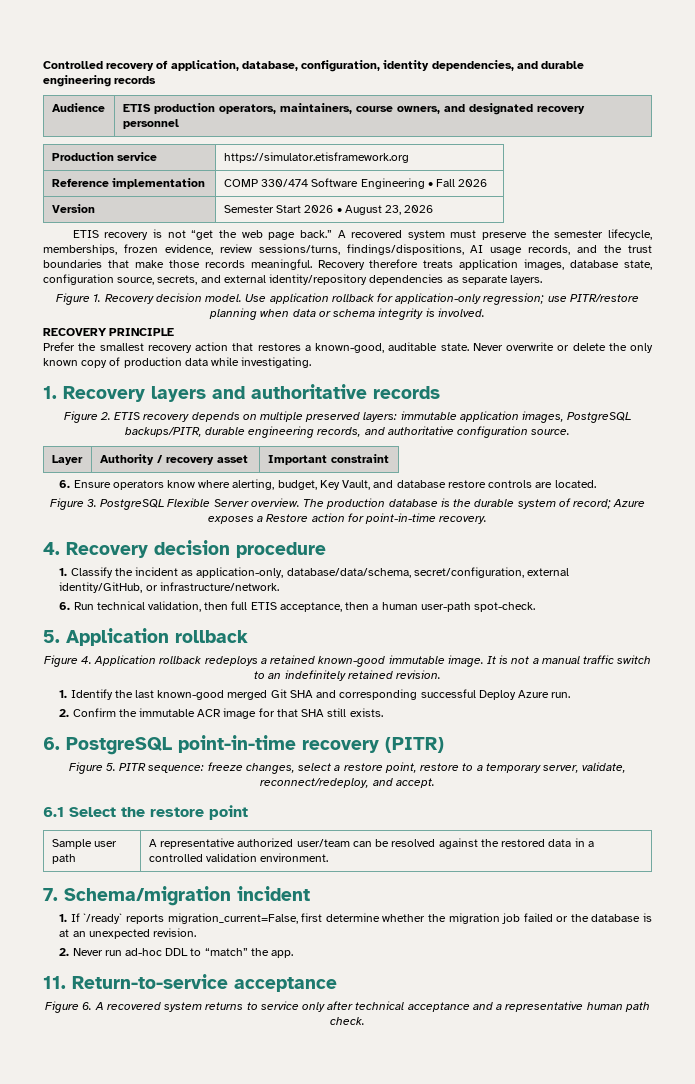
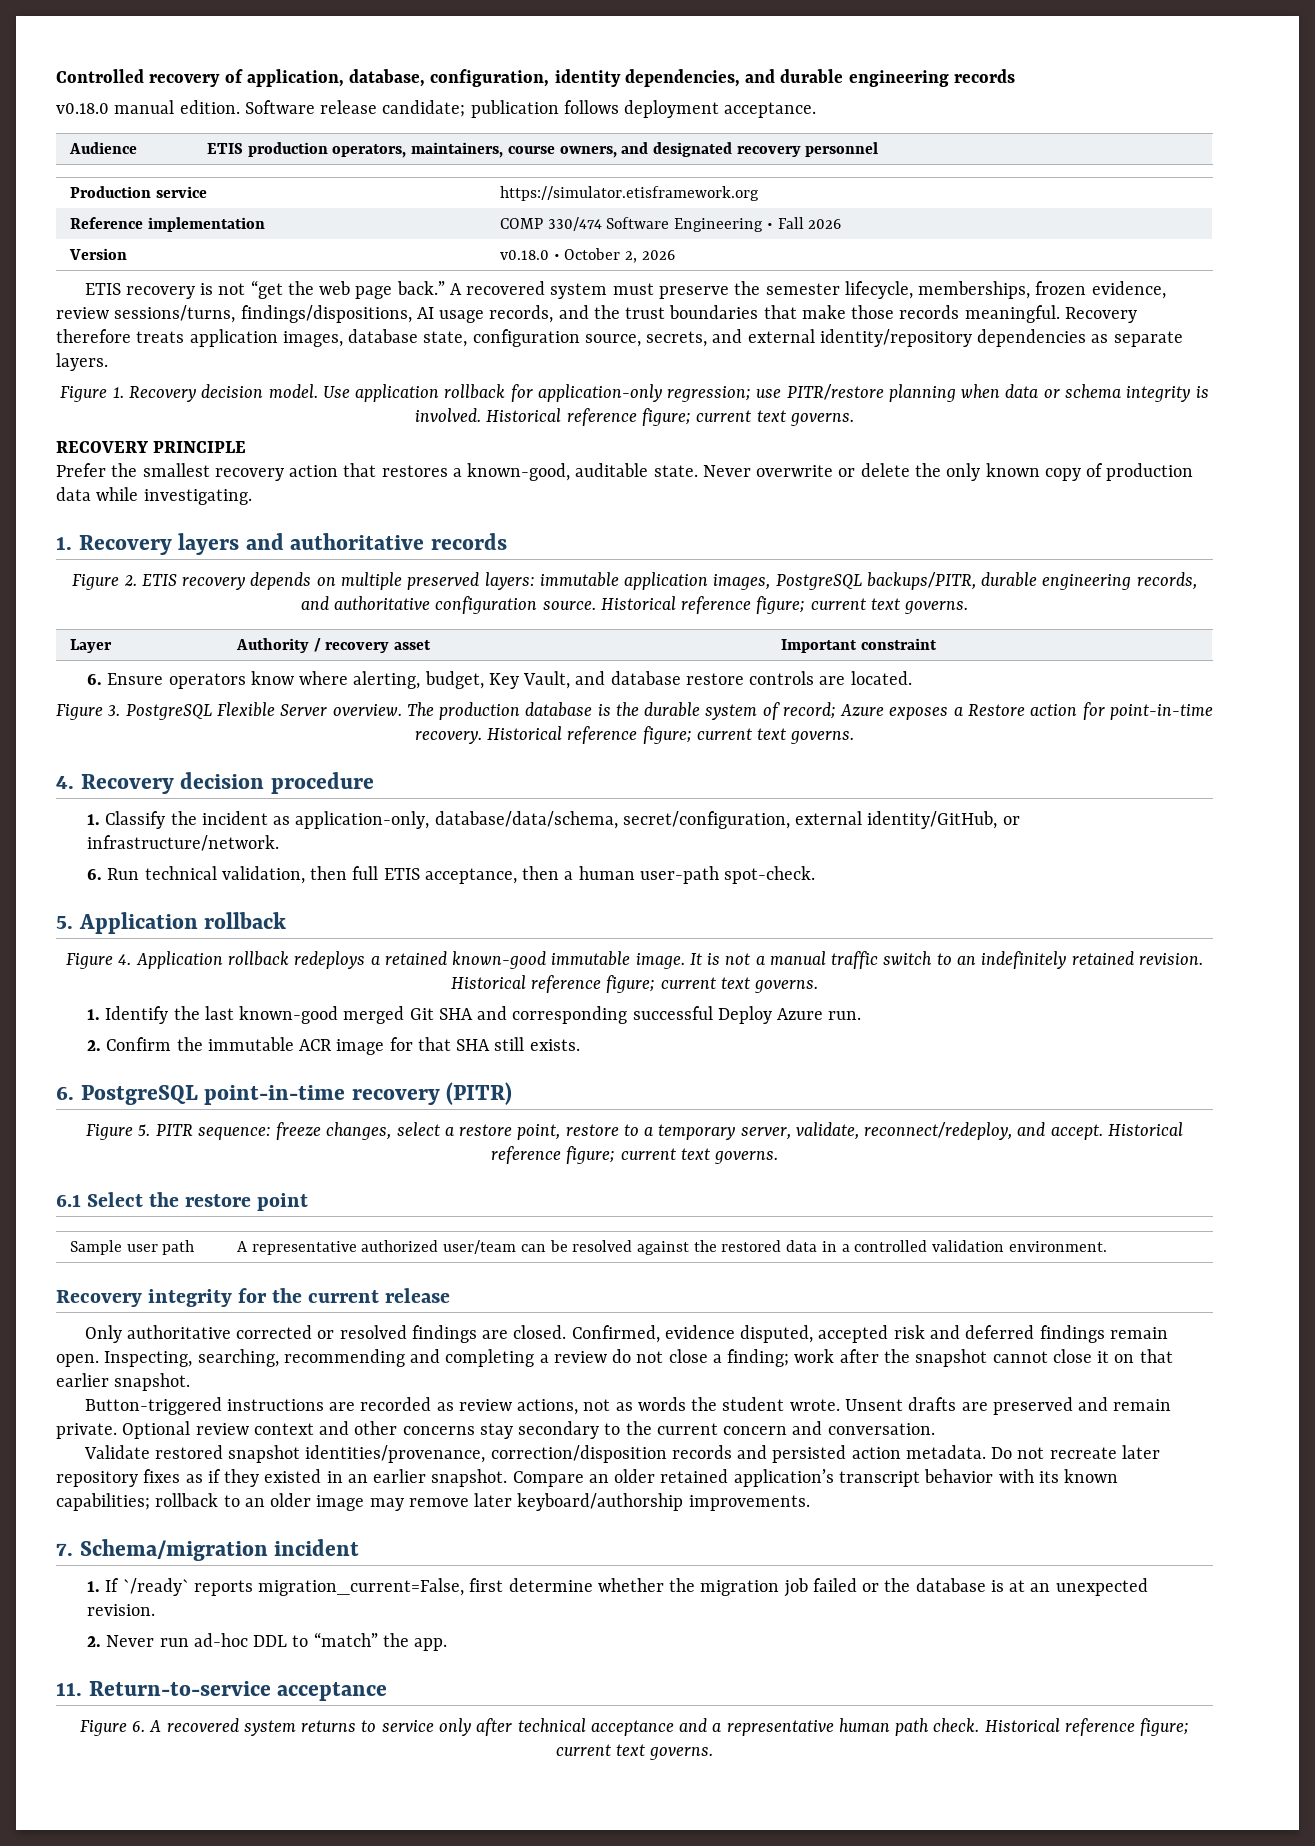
+ v0.18.0 manual edition. Software release candidate; publication follows deployment acceptance.
- Version | Semester Start 2026 • August 23, 2026
+ Version | v0.18.0 • October 2, 2026
- Use application rollback for application-only regression; use PITR/restore planning when data or schema integrity is involved.
+ Use application rollback for application-only regression; use PITR/restore planning when data or schema integrity is involved. Historical reference figure; current text governs.
- Figure 2. ETIS recovery depends on multiple preserved layers: immutable application images, PostgreSQL backups/PITR, durable engineering records, and authoritative configuration source.
+ Figure 2. ETIS recovery depends on multiple preserved layers: immutable application images, PostgreSQL backups/PITR, durable engineering records, and authoritative configuration source. Historical reference figure; current text governs.
- The production database is the durable system of record; Azure exposes a Restore action for point-in-time recovery.
+ The production database is the durable system of record; Azure exposes a Restore action for point-in-time recovery. Historical reference figure; current text governs.
- It is not a manual traffic switch to an indefinitely retained revision.
+ It is not a manual traffic switch to an indefinitely retained revision. Historical reference figure; current text governs.
- Figure 5. PITR sequence: freeze changes, select a restore point, restore to a temporary server, validate, reconnect/redeploy, and accept.
+ Figure 5. PITR sequence: freeze changes, select a restore point, restore to a temporary server, validate, reconnect/redeploy, and accept. Historical reference figure; current text governs.
+ Recovery integrity for the current release
+ Only authoritative corrected or resolved findings are closed. Confirmed, evidence disputed, accepted risk and deferred findings remain open. Inspecting, searching, recommending and completing a review do not close a finding; work after the snapshot cannot close it on that earlier snapshot.
+ Button-triggered instructions are recorded as review actions, not as words the student wrote. Unsent drafts are preserved and remain private. Optional review context and other concerns stay secondary to the current concern and conversation.
+ Validate restored snapshot identities/provenance, correction/disposition records and persisted action metadata. Do not recreate later repository fixes as if they existed in an earlier snapshot. Compare an older retained application’s transcript behavior with its known capabilities; rollback to an older image may remove later keyboard/authorship improvements.
- Figure 6. A recovered system returns to service only after technical acceptance and a representative human path check.
+ Figure 6. A recovered system returns to service only after technical acceptance and a representative human path check. Historical reference figure; current text governs.

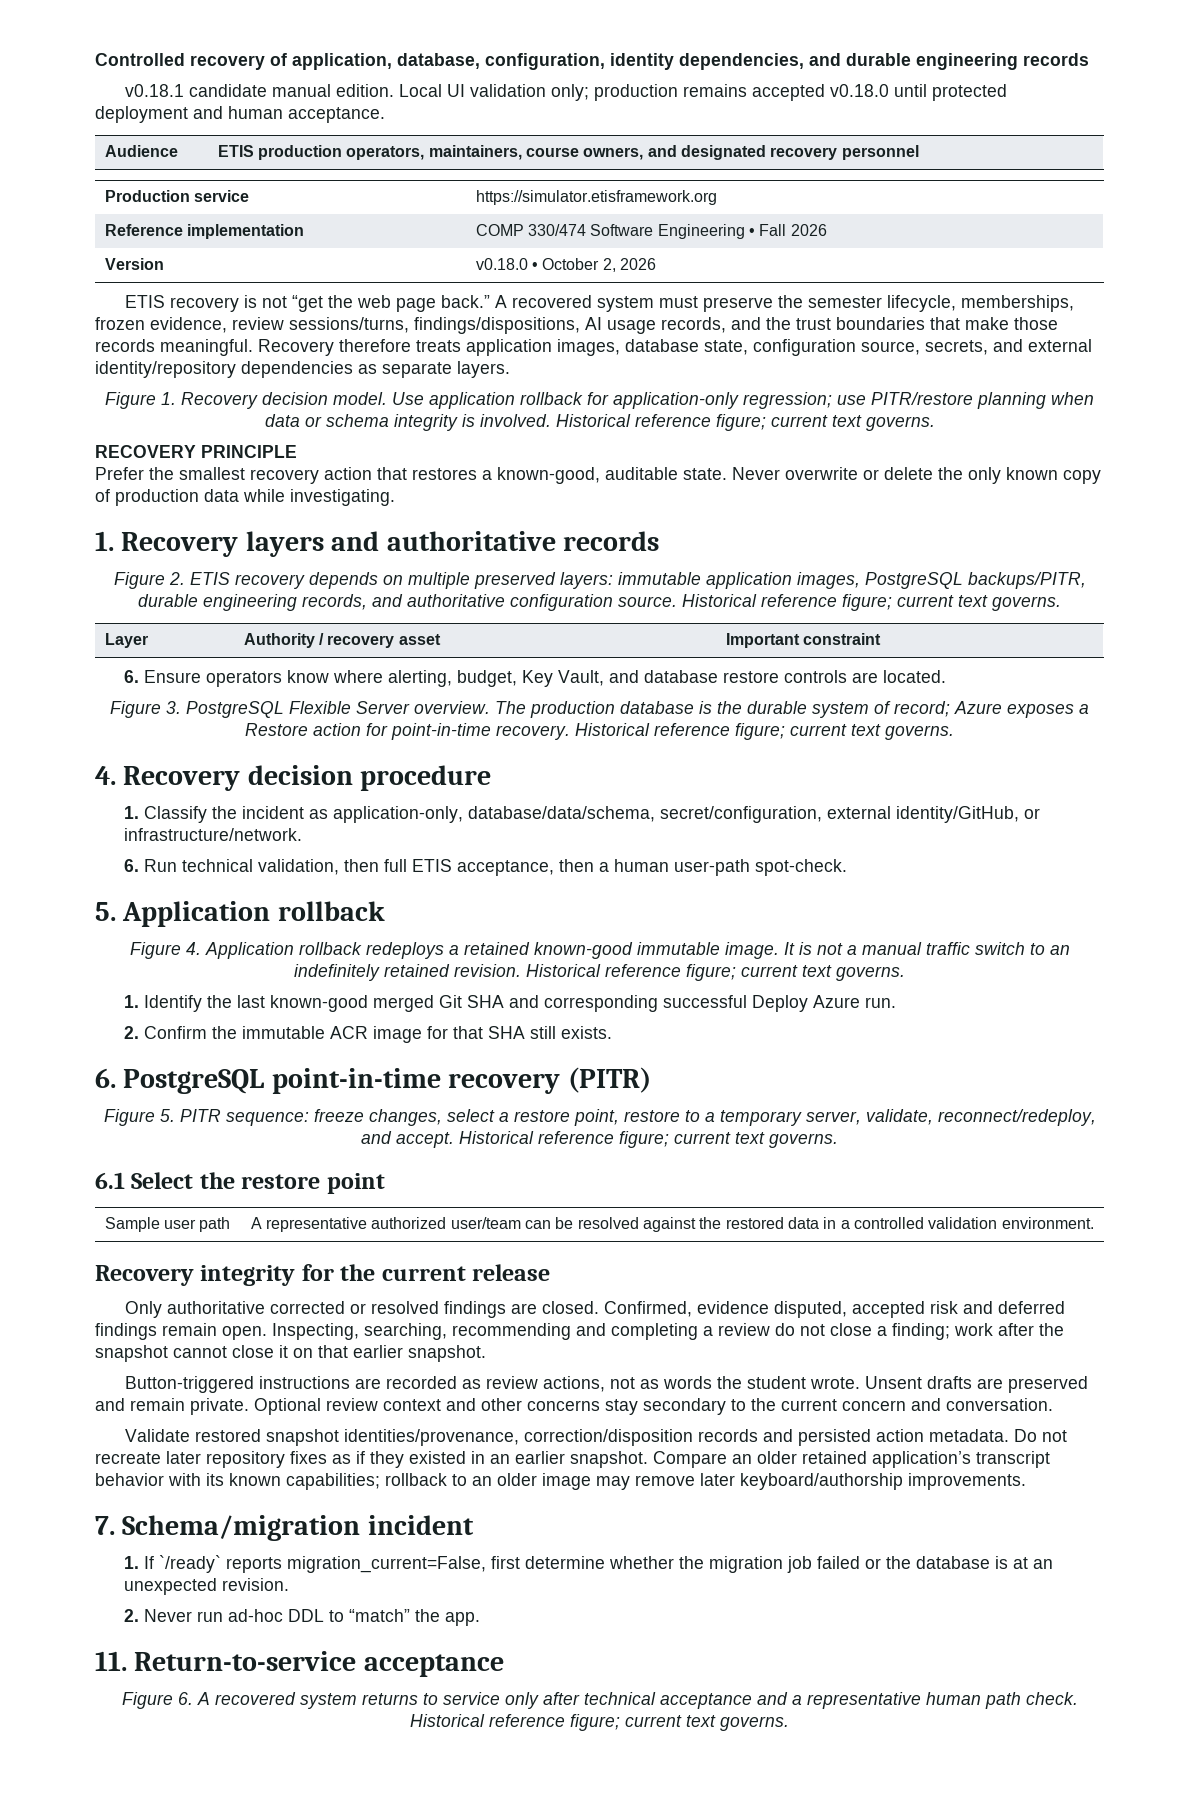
- v0.18.0 manual edition. Software release candidate; publication follows deployment acceptance.
+ v0.18.1 candidate manual edition. Local UI validation only; production remains accepted v0.18.0 until protected deployment and human acceptance.

